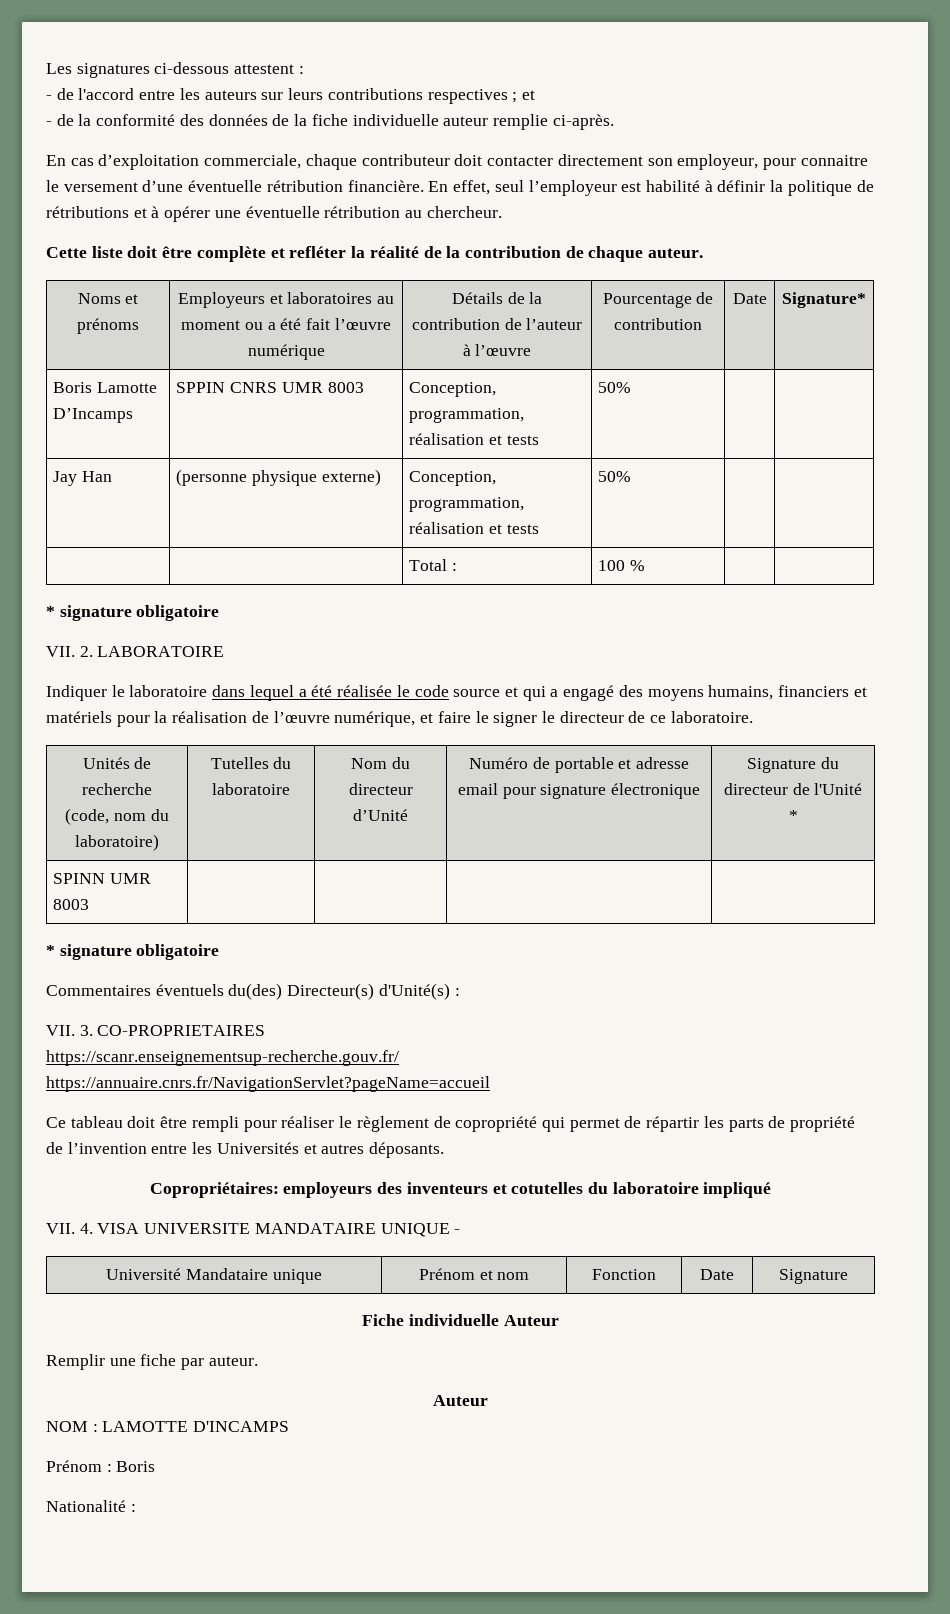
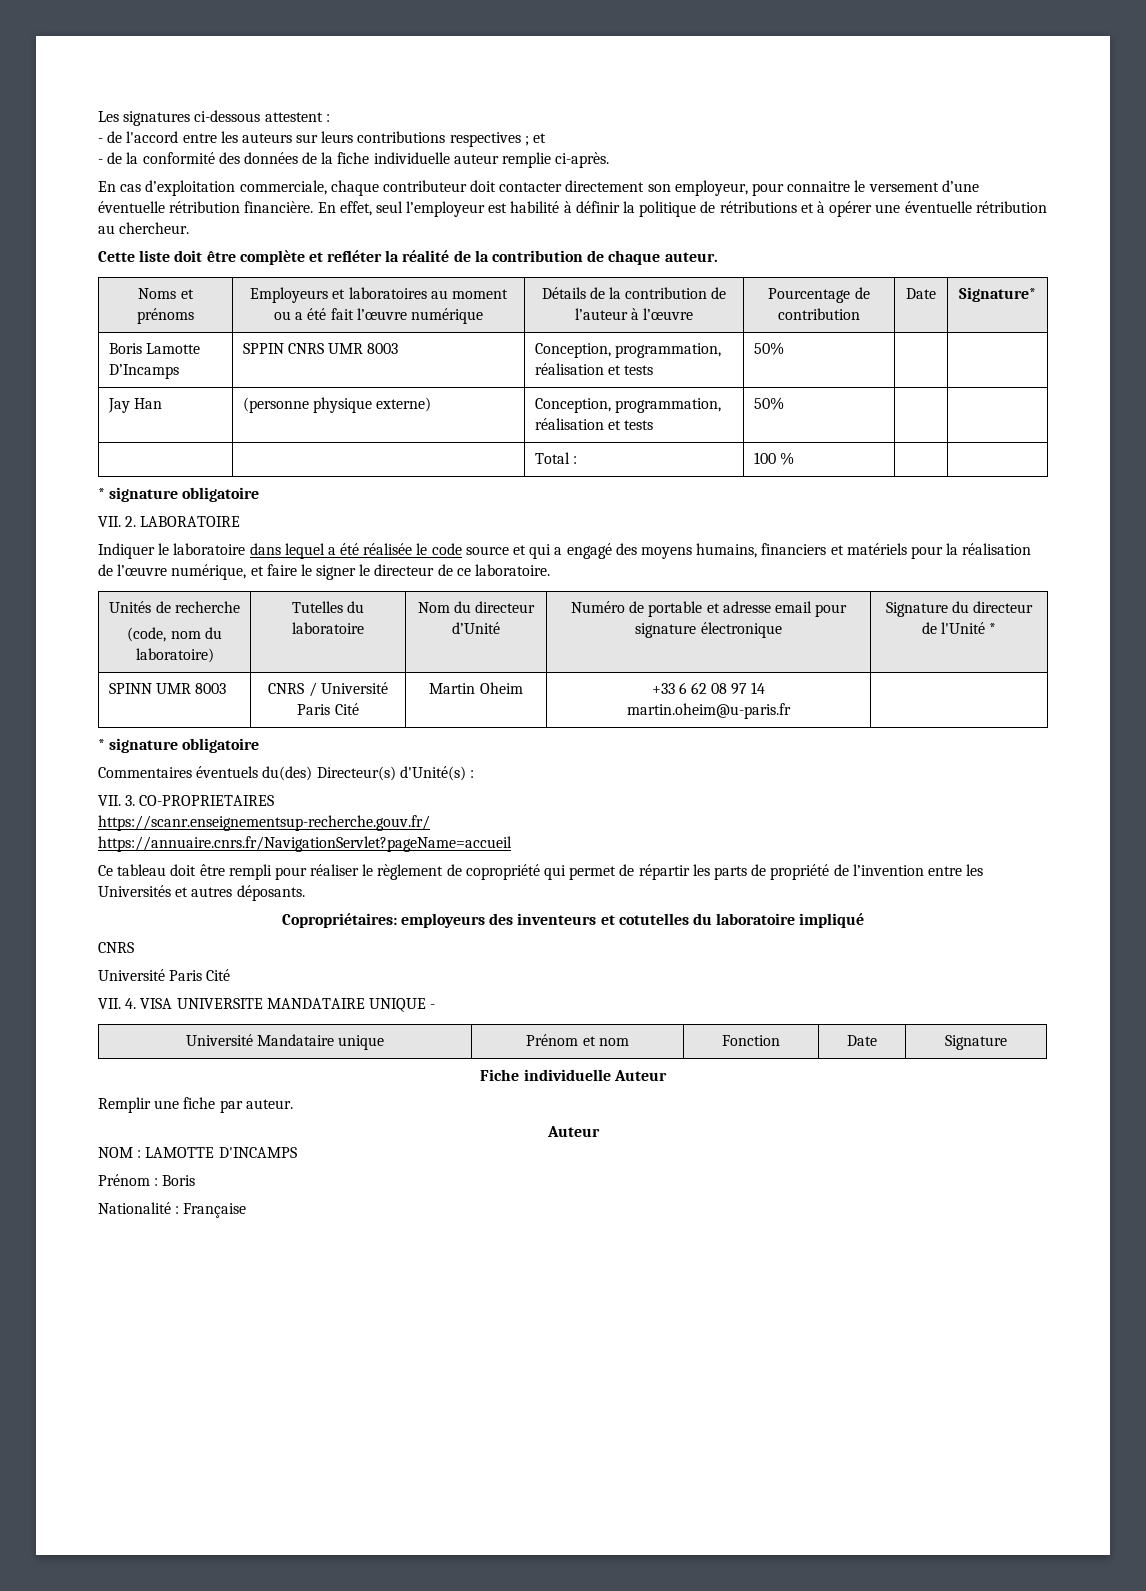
- SPINN UMR 8003 | | | |
+ SPINN UMR 8003 | CNRS / Université Paris Cité | Martin Oheim | +33 6 62 08 97 14
+ martin.oheim@u-paris.fr |
  Copropriétaires: employeurs des inventeurs et cotutelles du laboratoire impliqué
+ CNRS
+ Université Paris Cité
- Nationalité :
+ Nationalité : Française

